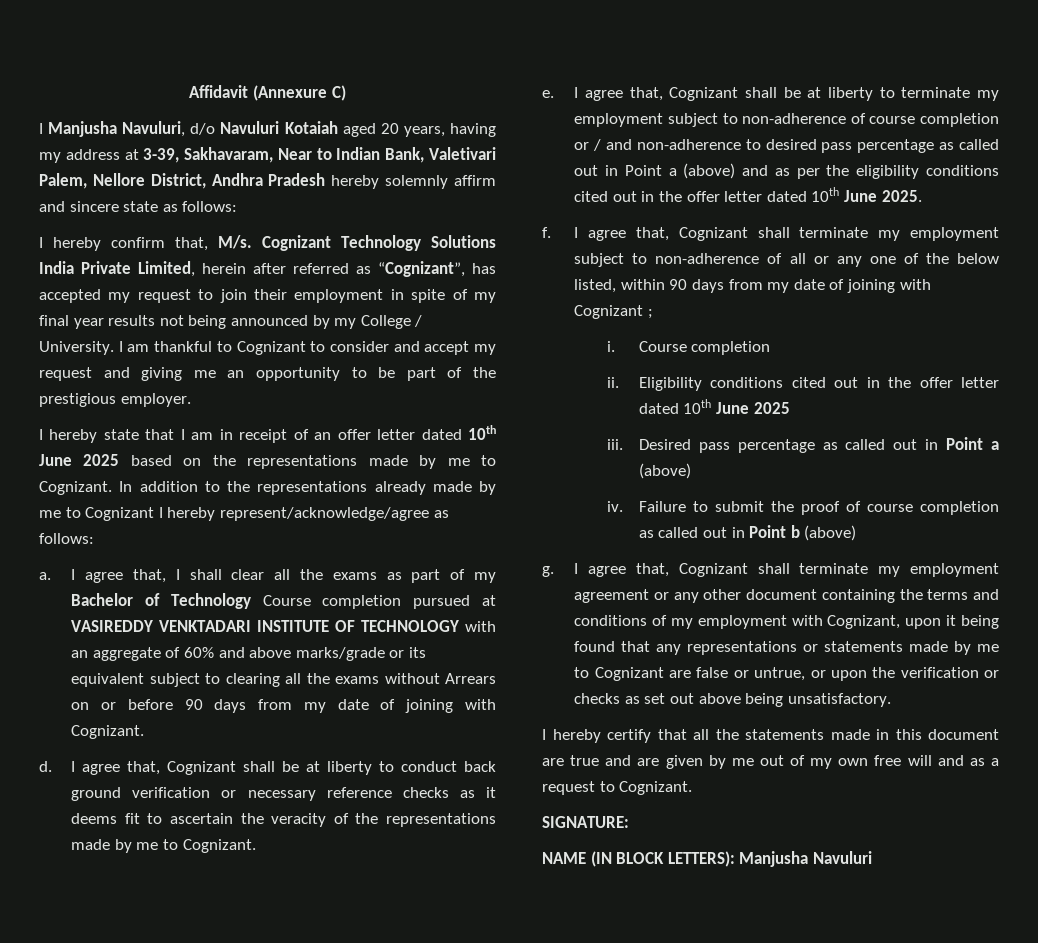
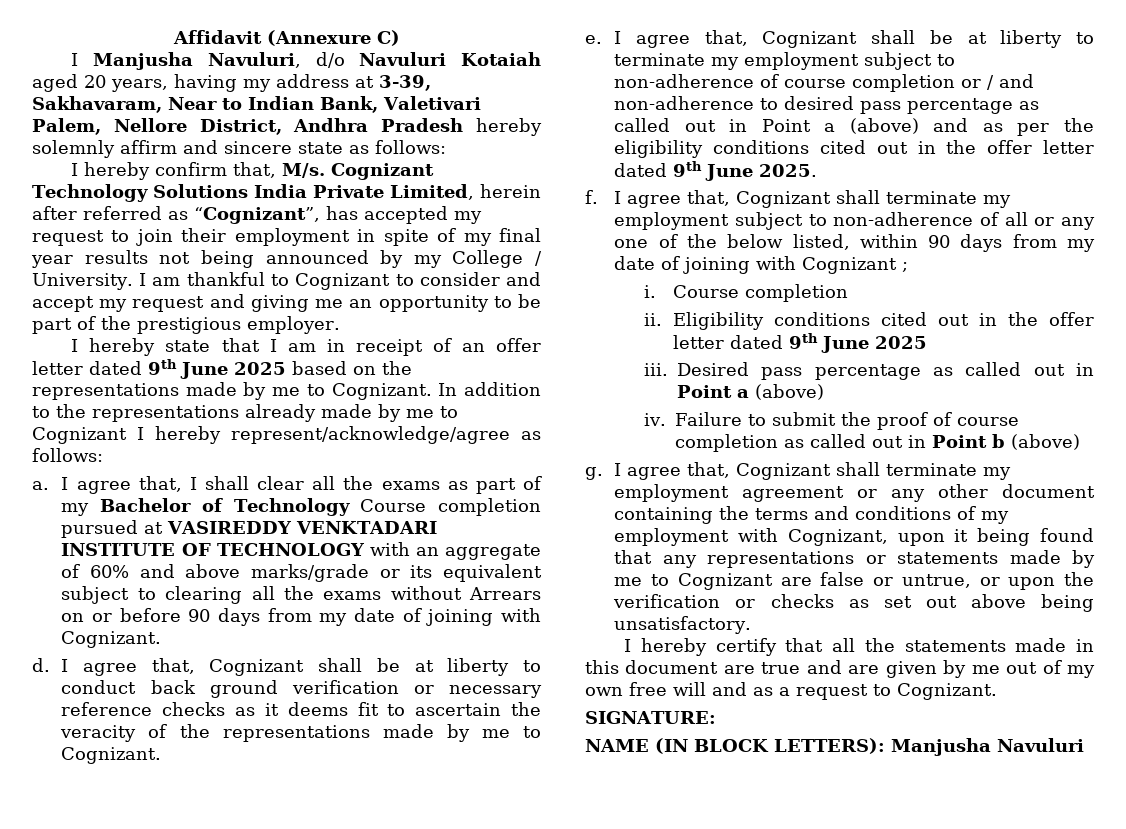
- I hereby state that I am in receipt of an offer letter dated 10th June 2025 based on the representations made by me to Cognizant.
+ I hereby state that I am in receipt of an offer letter dated 9th June 2025 based on the representations made by me to Cognizant.
- I agree that, Cognizant shall be at liberty to terminate my employment subject to non-adherence of course completion or / and non-adherence to desired pass percentage as called out in Point a (above) and as per the eligibility conditions cited out in the offer letter dated 10th June 2025.
+ I agree that, Cognizant shall be at liberty to terminate my employment subject to non-adherence of course completion or / and non-adherence to desired pass percentage as called out in Point a (above) and as per the eligibility conditions cited out in the offer letter dated 9th June 2025.
- Eligibility conditions cited out in the offer letter dated 10th June 2025
+ Eligibility conditions cited out in the offer letter dated 9th June 2025

